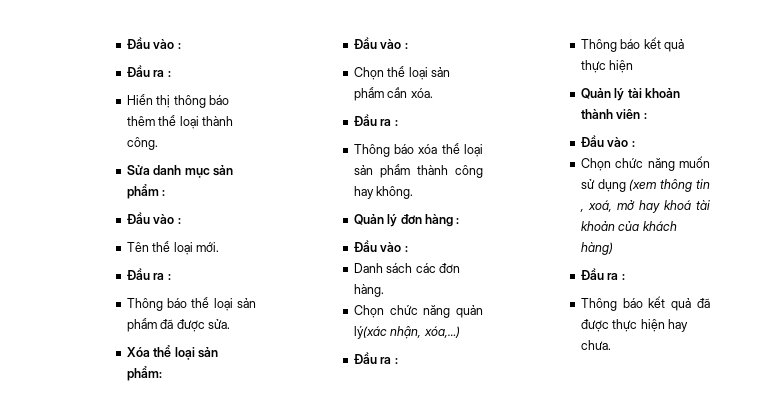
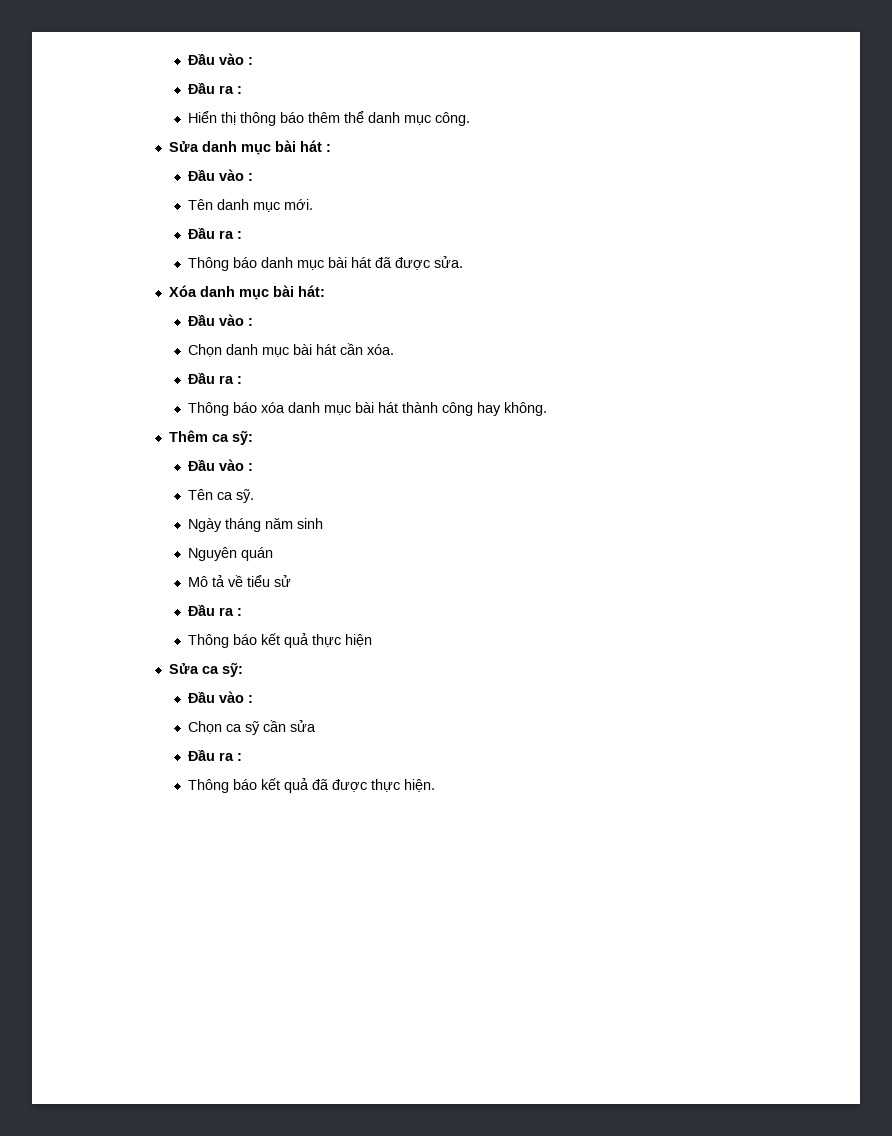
- Hiển thị thông báo thêm thể loại thành công.
+ Hiển thị thông báo thêm thể danh mục công.
- Sửa danh mục sản phẩm :
+ Sửa danh mục bài hát :
- Tên thể loại mới.
+ Tên danh mục mới.
- Thông báo thể loại sản phẩm đã được sửa.
+ Thông báo danh mục bài hát đã được sửa.
- Xóa thể loại sản phẩm:
+ Xóa danh mục bài hát:
  Đầu vào :
- Chọn thể loại sản phẩm cần xóa.
+ Chọn danh mục bài hát cần xóa.
- Thông báo xóa thể loại sản phẩm thành công hay không.
+ Thông báo xóa danh mục bài hát thành công hay không.
- Quản lý đơn hàng :
+ Thêm ca sỹ:
  Đầu vào :
- Danh sách các đơn hàng.
- Chọn chức năng quản lý(xác nhận, xóa,…)
+ Tên ca sỹ.
+ Ngày tháng năm sinh
+ Nguyên quán
+ Mô tả về tiểu sử
- Quản lý tài khoản thành viên :
+ Sửa ca sỹ:
  Đầu vào :
- Chọn chức năng muốn sử dụng (xem thông tin , xoá, mở hay khoá tài khoản của khách hàng)
+ Chọn ca sỹ cần sửa
- Thông báo kết quả đã được thực hiện hay chưa.
+ Thông báo kết quả đã được thực hiện.

